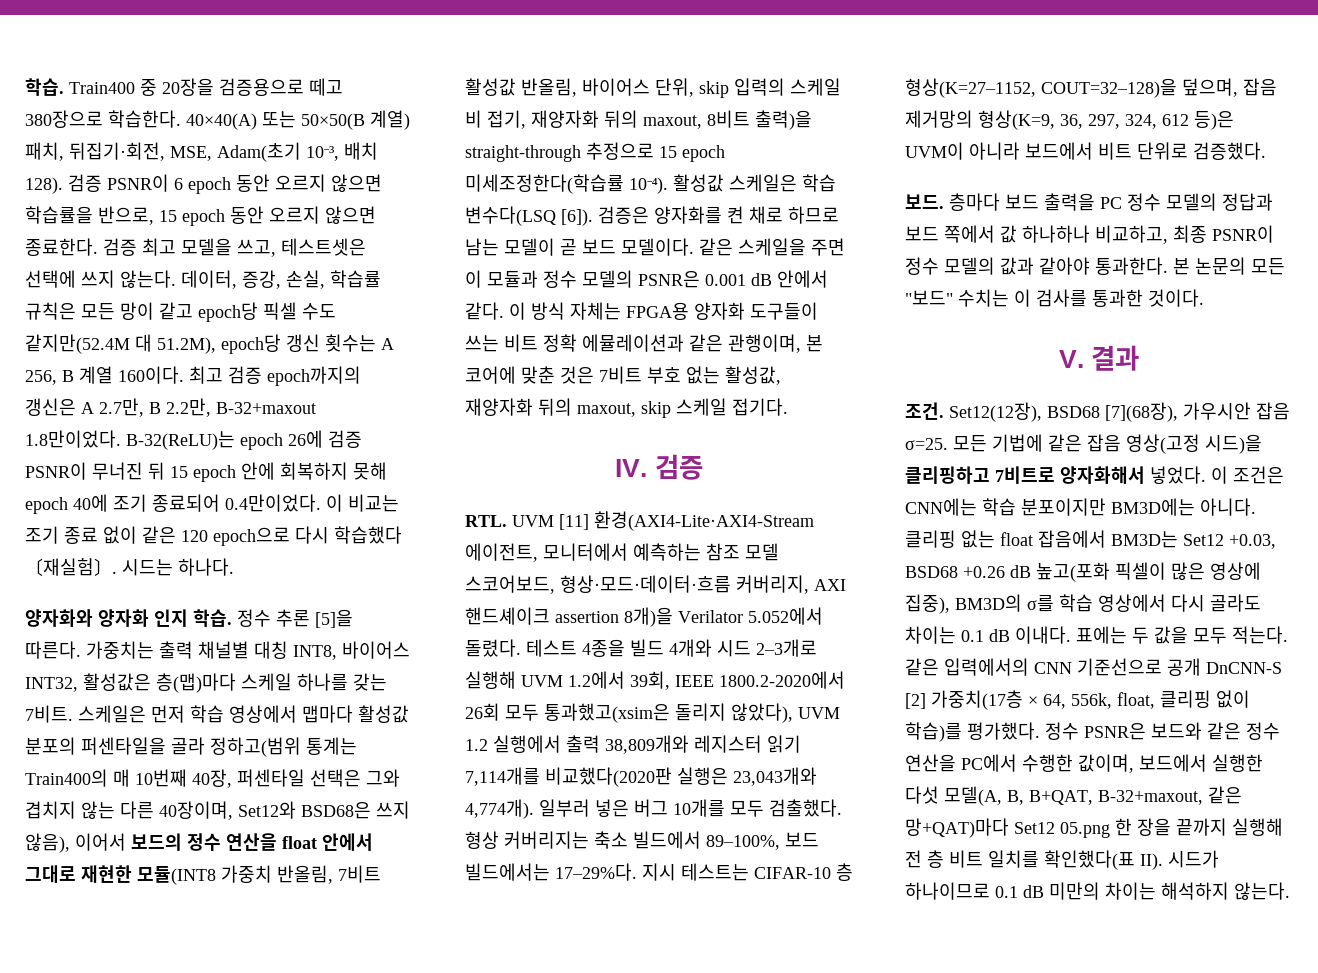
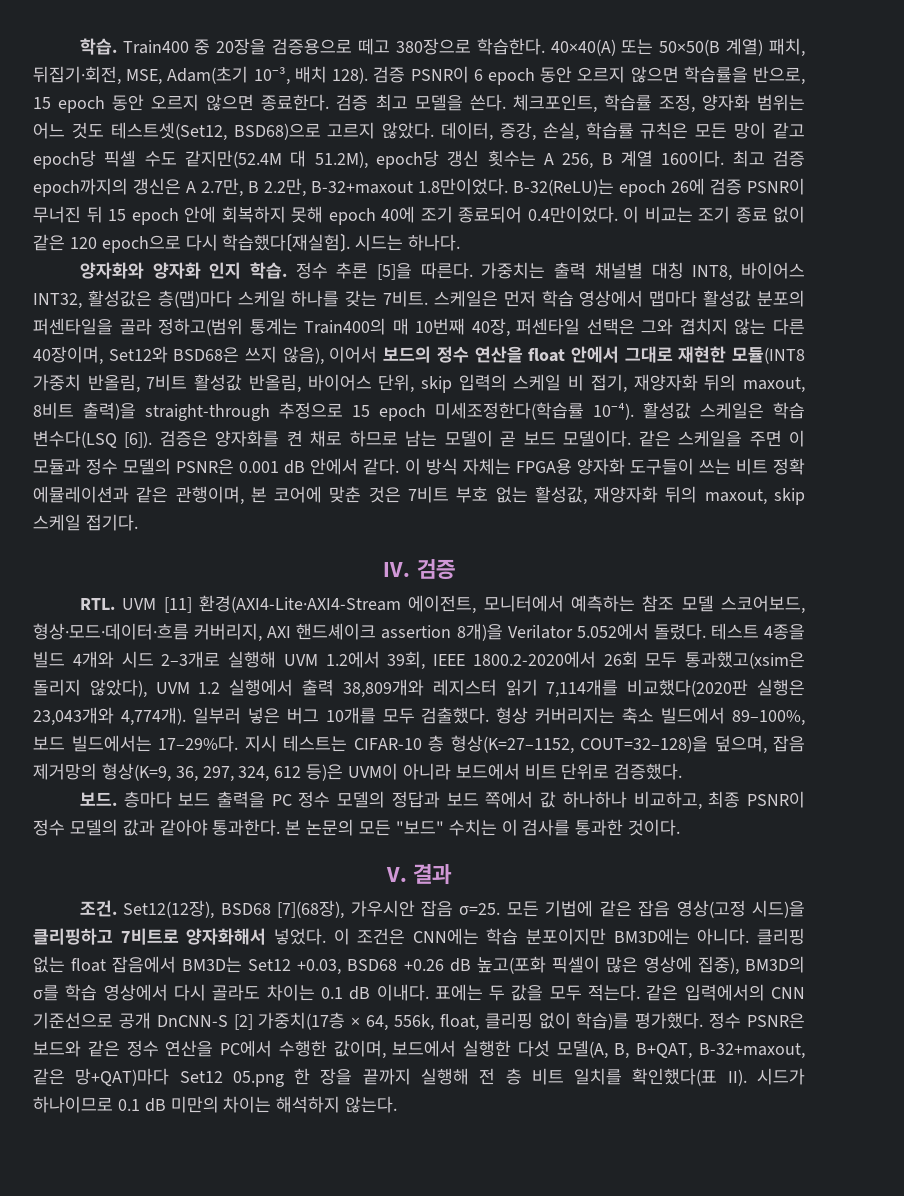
- 검증 최고 모델을 쓰고, 테스트셋은 선택에 쓰지 않는다.
+ 검증 최고 모델을 쓴다. 체크포인트, 학습률 조정, 양자화 범위는 어느 것도 테스트셋(Set12, BSD68)으로 고르지 않았다.

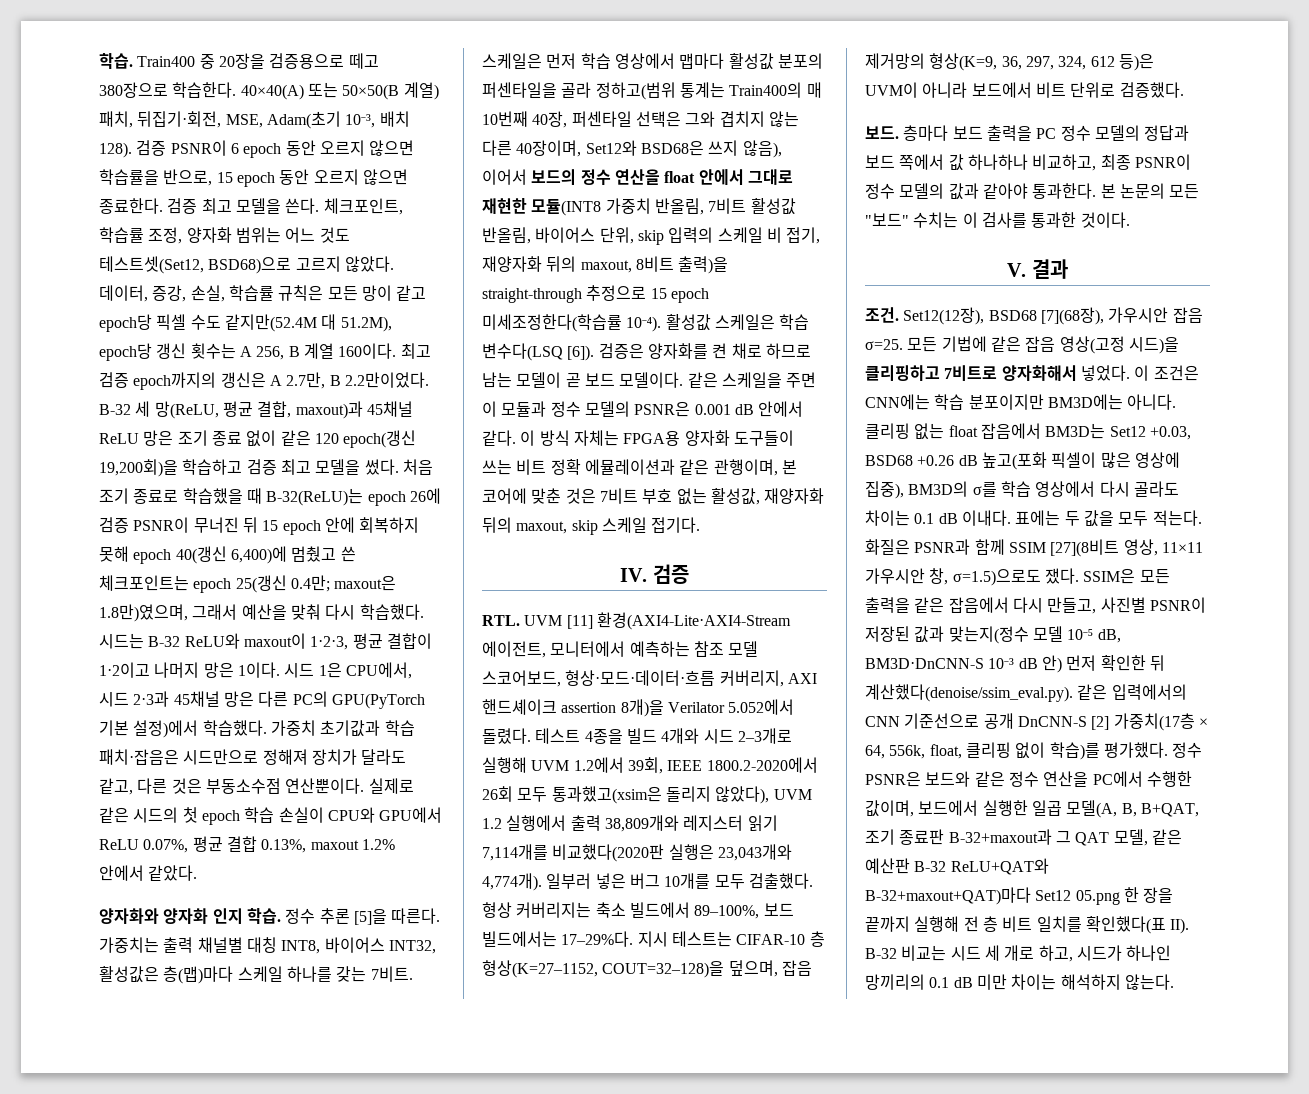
- 최고 검증 epoch까지의 갱신은 A 2.7만, B 2.2만, B-32+maxout 1.8만이었다. B-32(ReLU)는 epoch 26에 검증 PSNR이 무너진 뒤 15 epoch 안에 회복하지 못해 epoch 40에 조기 종료되어 0.4만이었다. 이 비교는 조기 종료 없이 같은 120 epoch으로 다시 학습했다〔재실험〕. 시드는 하나다.
+ 최고 검증 epoch까지의 갱신은 A 2.7만, B 2.2만이었다. B-32 세 망(ReLU, 평균 결합, maxout)과 45채널 ReLU 망은 조기 종료 없이 같은 120 epoch(갱신 19,200회)을 학습하고 검증 최고 모델을 썼다. 처음 조기 종료로 학습했을 때 B-32(ReLU)는 epoch 26에 검증 PSNR이 무너진 뒤 15 epoch 안에 회복하지 못해 epoch 40(갱신 6,400)에 멈췄고 쓴 체크포인트는 epoch 25(갱신 0.4만; maxout은 1.8만)였으며, 그래서 예산을 맞춰 다시 학습했다. 시드는 B-32 ReLU와 maxout이 1·2·3, 평균 결합이 1·2이고 나머지 망은 1이다. 시드 1은 CPU에서, 시드 2·3과 45채널 망은 다른 PC의 GPU(PyTorch 기본 설정)에서 학습했다. 가중치 초기값과 학습 패치·잡음은 시드만으로 정해져 장치가 달라도 같고, 다른 것은 부동소수점 연산뿐이다. 실제로 같은 시드의 첫 epoch 학습 손실이 CPU와 GPU에서 ReLU 0.07%, 평균 결합 0.13%, maxout 1.2% 안에서 같았다.
- 같은 입력에서의 CNN 기준선으로 공개 DnCNN-S [2] 가중치(17층 × 64, 556k, float, 클리핑 없이 학습)를 평가했다.
+ 화질은 PSNR과 함께 SSIM [27](8비트 영상, 11×11 가우시안 창, σ=1.5)으로도 쟀다. SSIM은 모든 출력을 같은 잡음에서 다시 만들고, 사진별 PSNR이 저장된 값과 맞는지(정수 모델 10⁻⁵ dB, BM3D·DnCNN-S 10⁻³ dB 안) 먼저 확인한 뒤 계산했다(denoise/ssim_eval.py). 같은 입력에서의 CNN 기준선으로 공개 DnCNN-S [2] 가중치(17층 × 64, 556k, float, 클리핑 없이 학습)를 평가했다.
- 정수 PSNR은 보드와 같은 정수 연산을 PC에서 수행한 값이며, 보드에서 실행한 다섯 모델(A, B, B+QAT, B-32+maxout, 같은 망+QAT)마다 Set12 05.png 한 장을 끝까지 실행해 전 층 비트 일치를 확인했다(표 II). 시드가 하나이므로 0.1 dB 미만의 차이는 해석하지 않는다.
+ 정수 PSNR은 보드와 같은 정수 연산을 PC에서 수행한 값이며, 보드에서 실행한 일곱 모델(A, B, B+QAT, 조기 종료판 B-32+maxout과 그 QAT 모델, 같은 예산판 B-32 ReLU+QAT와 B-32+maxout+QAT)마다 Set12 05.png 한 장을 끝까지 실행해 전 층 비트 일치를 확인했다(표 II). B-32 비교는 시드 세 개로 하고, 시드가 하나인 망끼리의 0.1 dB 미만 차이는 해석하지 않는다.

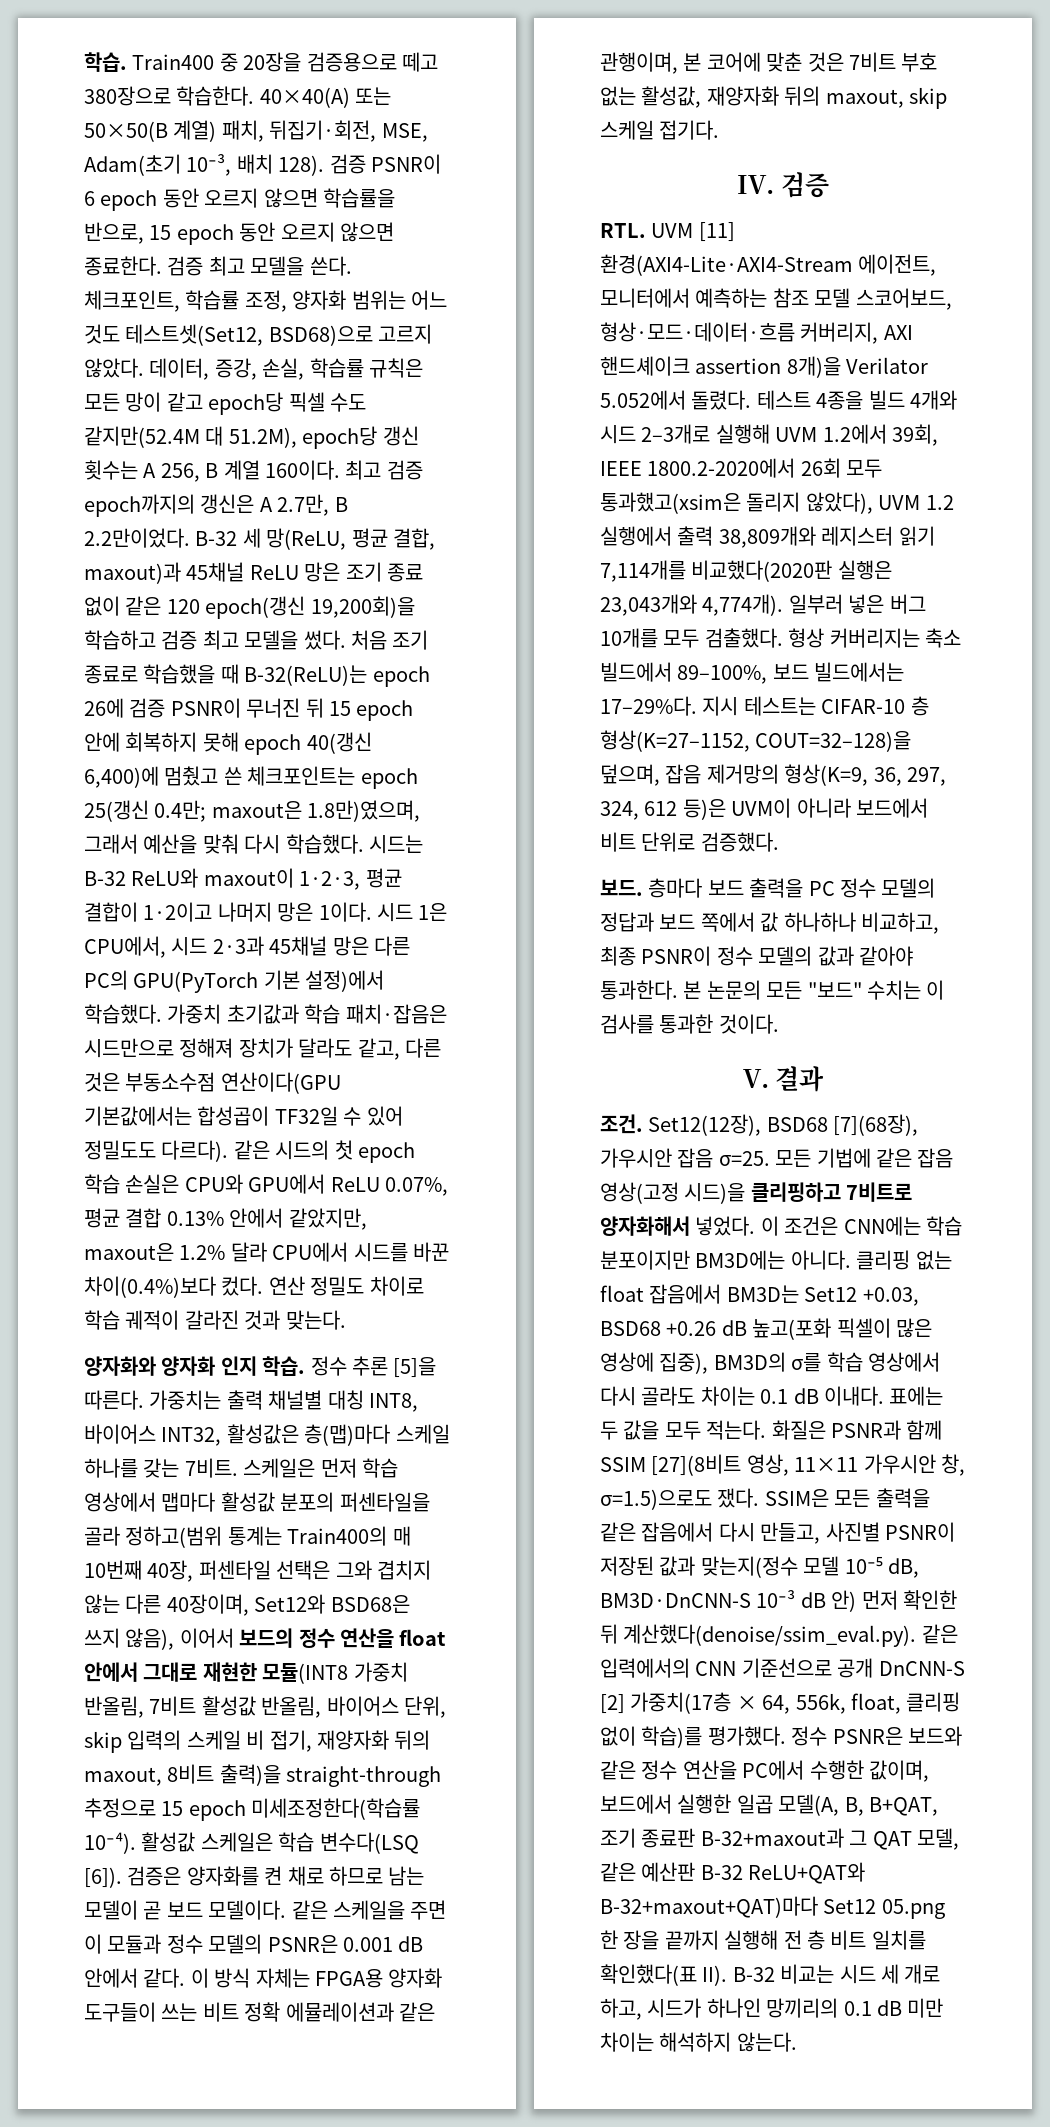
- 가중치 초기값과 학습 패치·잡음은 시드만으로 정해져 장치가 달라도 같고, 다른 것은 부동소수점 연산뿐이다. 실제로 같은 시드의 첫 epoch 학습 손실이 CPU와 GPU에서 ReLU 0.07%, 평균 결합 0.13%, maxout 1.2% 안에서 같았다.
+ 가중치 초기값과 학습 패치·잡음은 시드만으로 정해져 장치가 달라도 같고, 다른 것은 부동소수점 연산이다(GPU 기본값에서는 합성곱이 TF32일 수 있어 정밀도도 다르다). 같은 시드의 첫 epoch 학습 손실은 CPU와 GPU에서 ReLU 0.07%, 평균 결합 0.13% 안에서 같았지만, maxout은 1.2% 달라 CPU에서 시드를 바꾼 차이(0.4%)보다 컸다. 연산 정밀도 차이로 학습 궤적이 갈라진 것과 맞는다.

